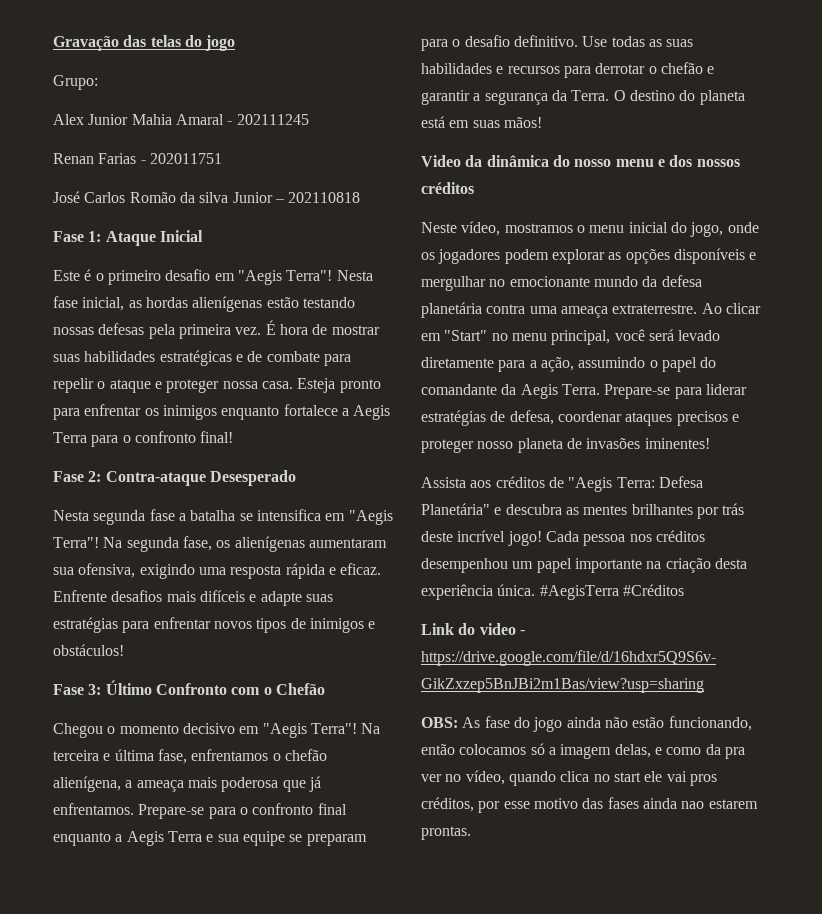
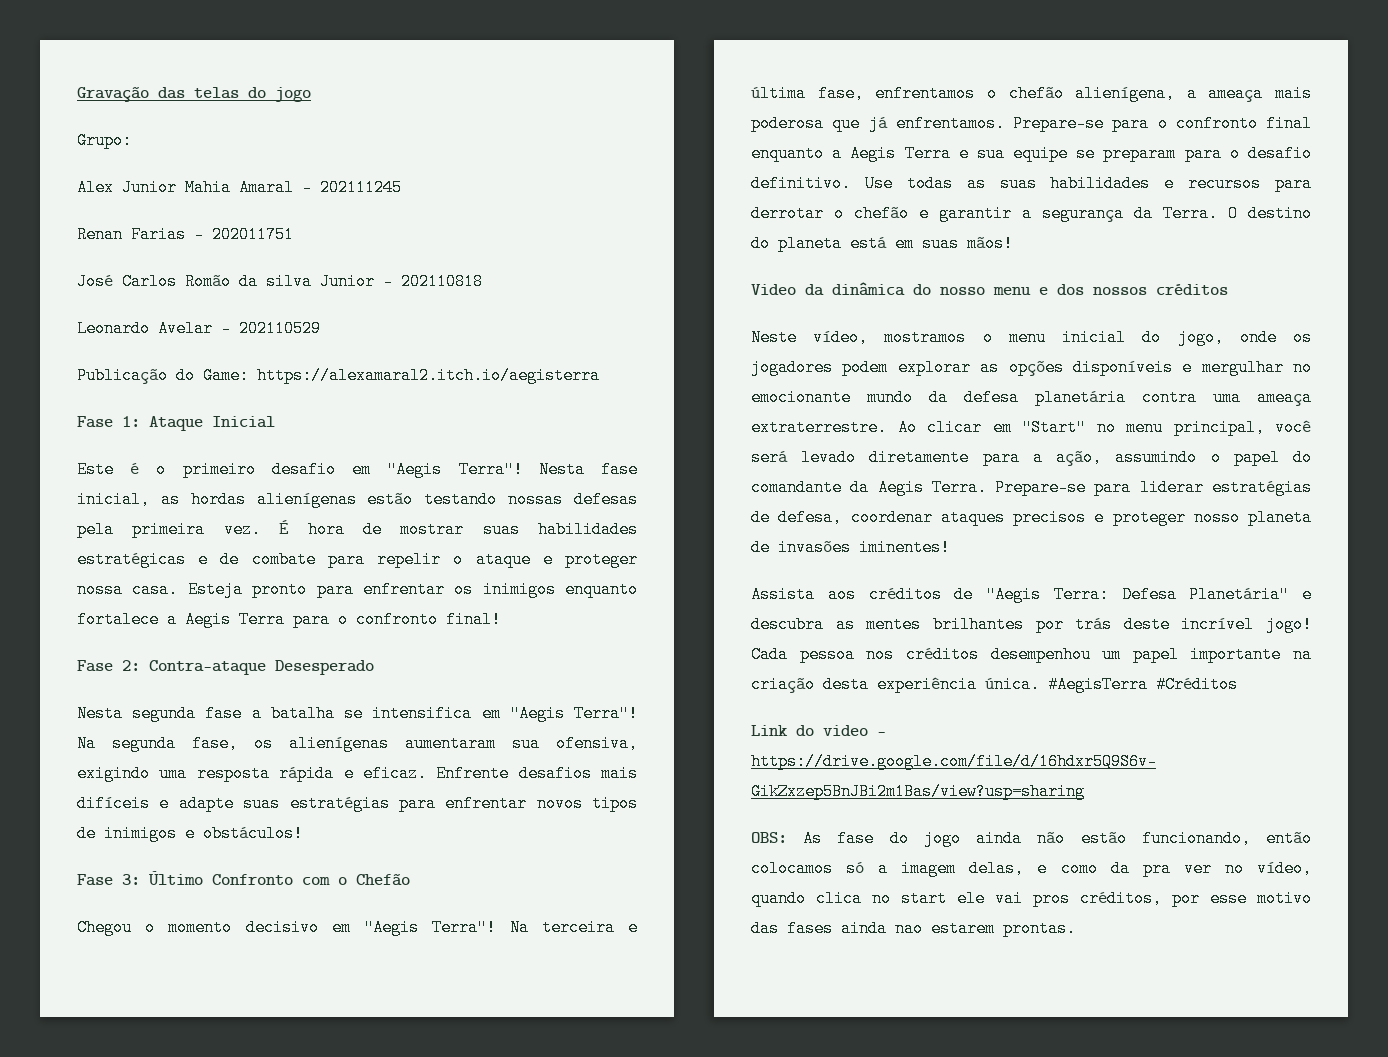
+ Leonardo Avelar – 202110529
+ Publicação do Game: https://alexamaral2.itch.io/aegisterra

